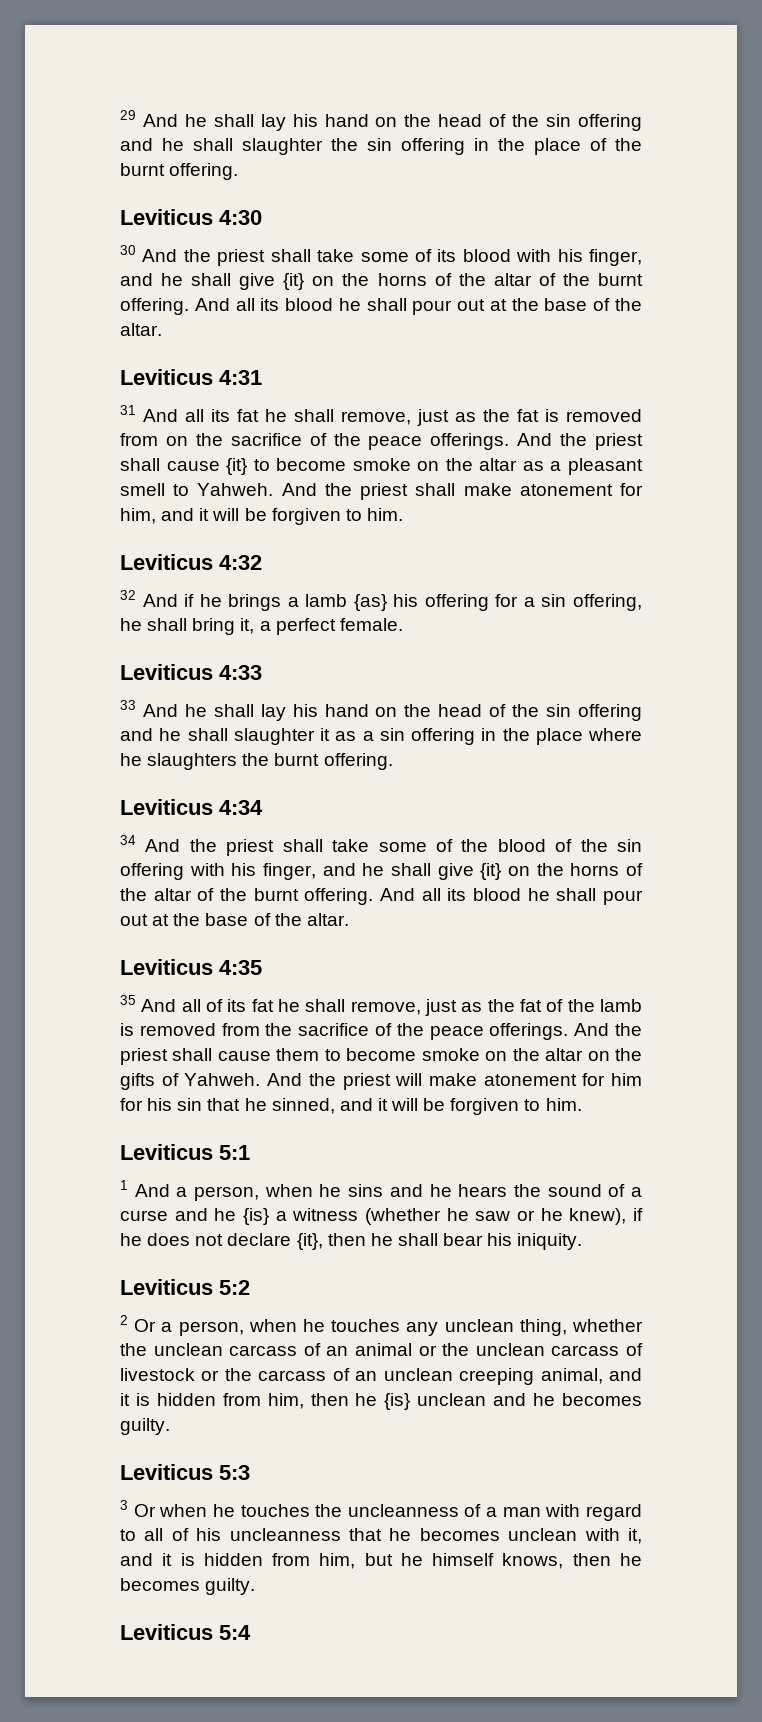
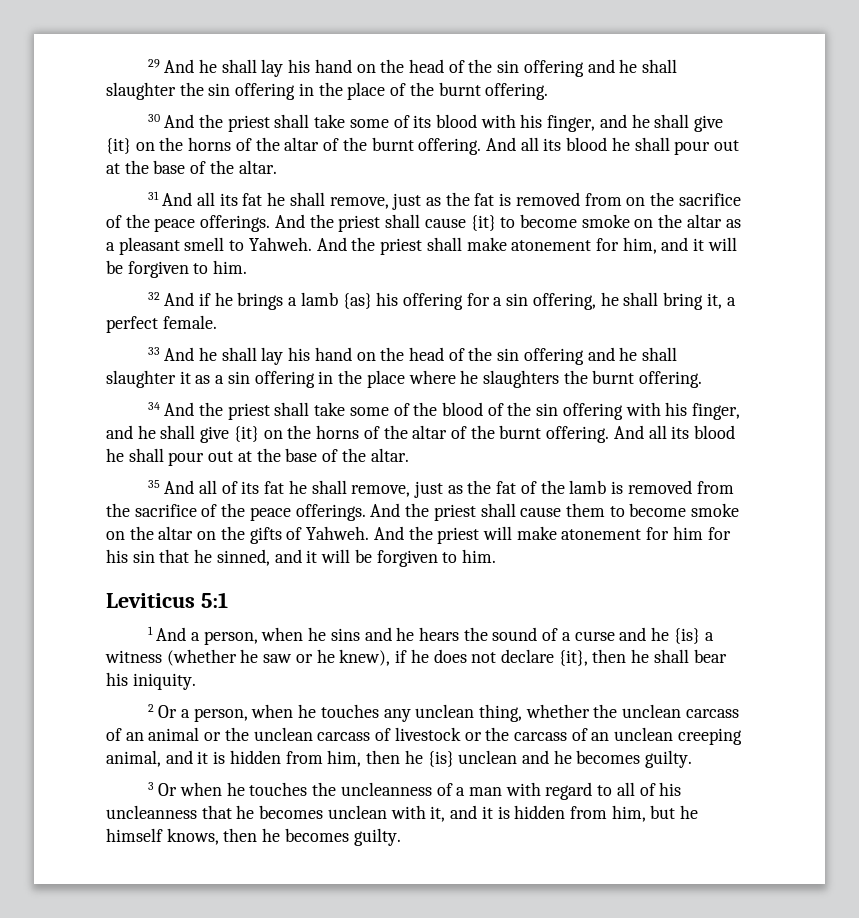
- Leviticus 4:30
- Leviticus 4:31
- Leviticus 4:32
- Leviticus 4:33
- Leviticus 4:34
- Leviticus 4:35
- Leviticus 5:2
- Leviticus 5:3
- Leviticus 5:4

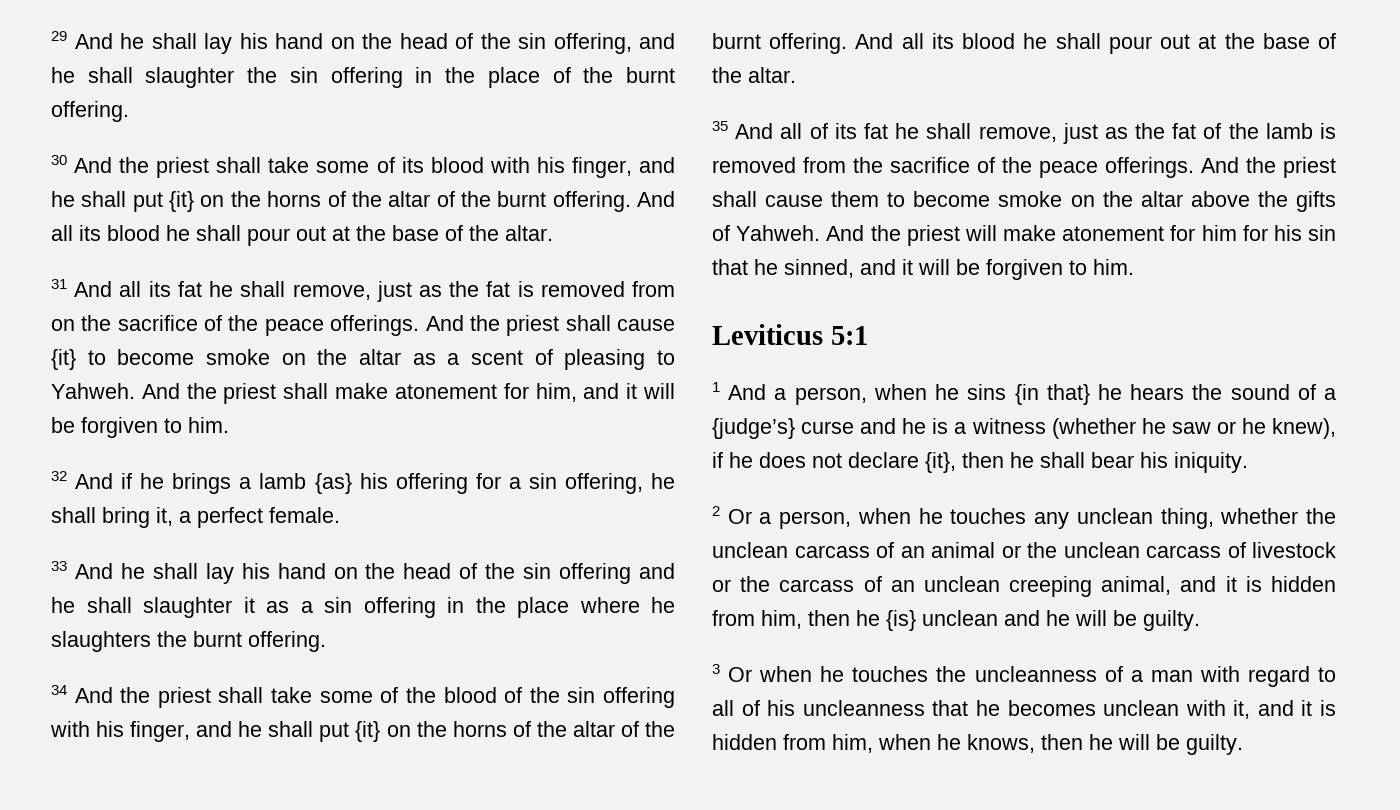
- 29 And he shall lay his hand on the head of the sin offering and he shall slaughter the sin offering in the place of the burnt offering.
+ 29 And he shall lay his hand on the head of the sin offering, and he shall slaughter the sin offering in the place of the burnt offering.
- 30 And the priest shall take some of its blood with his finger, and he shall give {it} on the horns of the altar of the burnt offering.
+ 30 And the priest shall take some of its blood with his finger, and he shall put {it} on the horns of the altar of the burnt offering.
- And the priest shall cause {it} to become smoke on the altar as a pleasant smell to Yahweh.
+ And the priest shall cause {it} to become smoke on the altar as a scent of pleasing to Yahweh.
- 34 And the priest shall take some of the blood of the sin offering with his finger, and he shall give {it} on the horns of the altar of the burnt offering.
+ 34 And the priest shall take some of the blood of the sin offering with his finger, and he shall put {it} on the horns of the altar of the burnt offering.
- And the priest shall cause them to become smoke on the altar on the gifts of Yahweh.
+ And the priest shall cause them to become smoke on the altar above the gifts of Yahweh.
- 1 And a person, when he sins and he hears the sound of a curse and he {is} a witness (whether he saw or he knew), if he does not declare {it}, then he shall bear his iniquity.
+ 1 And a person, when he sins {in that} he hears the sound of a {judge’s} curse and he is a witness (whether he saw or he knew), if he does not declare {it}, then he shall bear his iniquity.
- 2 Or a person, when he touches any unclean thing, whether the unclean carcass of an animal or the unclean carcass of livestock or the carcass of an unclean creeping animal, and it is hidden from him, then he {is} unclean and he becomes guilty.
+ 2 Or a person, when he touches any unclean thing, whether the unclean carcass of an animal or the unclean carcass of livestock or the carcass of an unclean creeping animal, and it is hidden from him, then he {is} unclean and he will be guilty.
- 3 Or when he touches the uncleanness of a man with regard to all of his uncleanness that he becomes unclean with it, and it is hidden from him, but he himself knows, then he becomes guilty.
+ 3 Or when he touches the uncleanness of a man with regard to all of his uncleanness that he becomes unclean with it, and it is hidden from him, when he knows, then he will be guilty.

